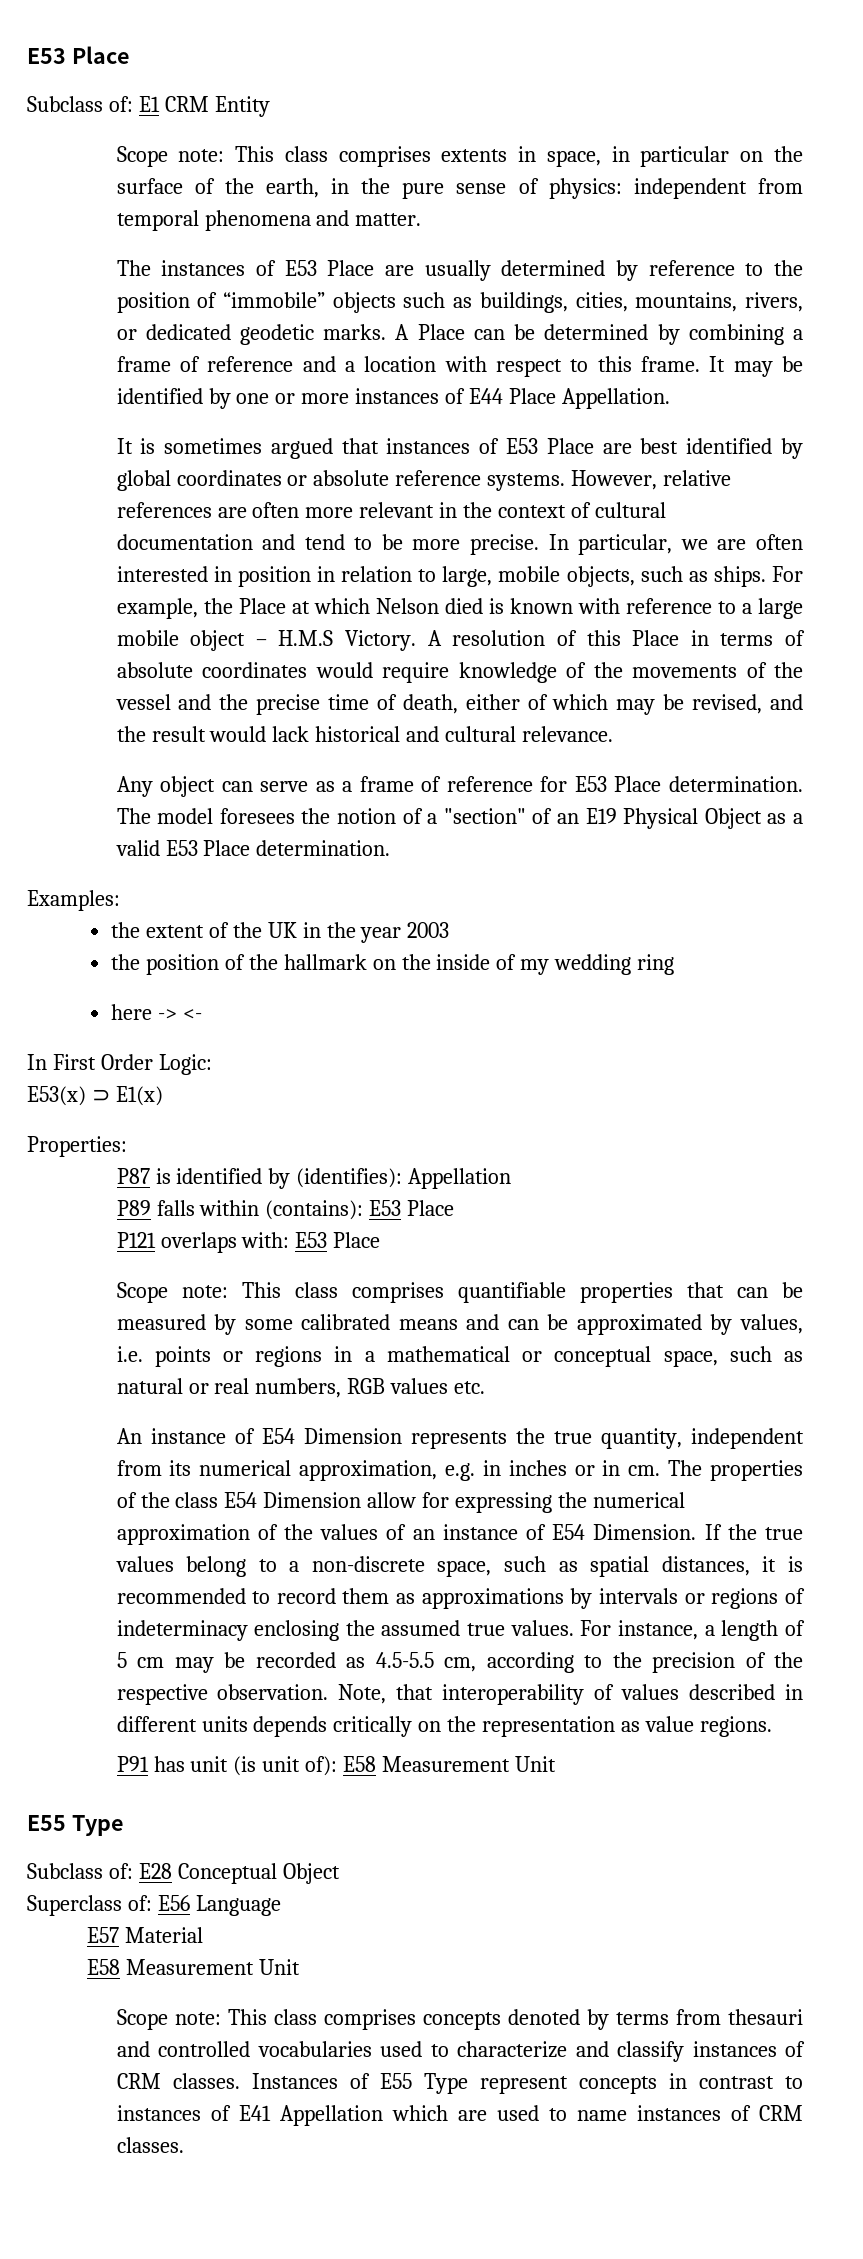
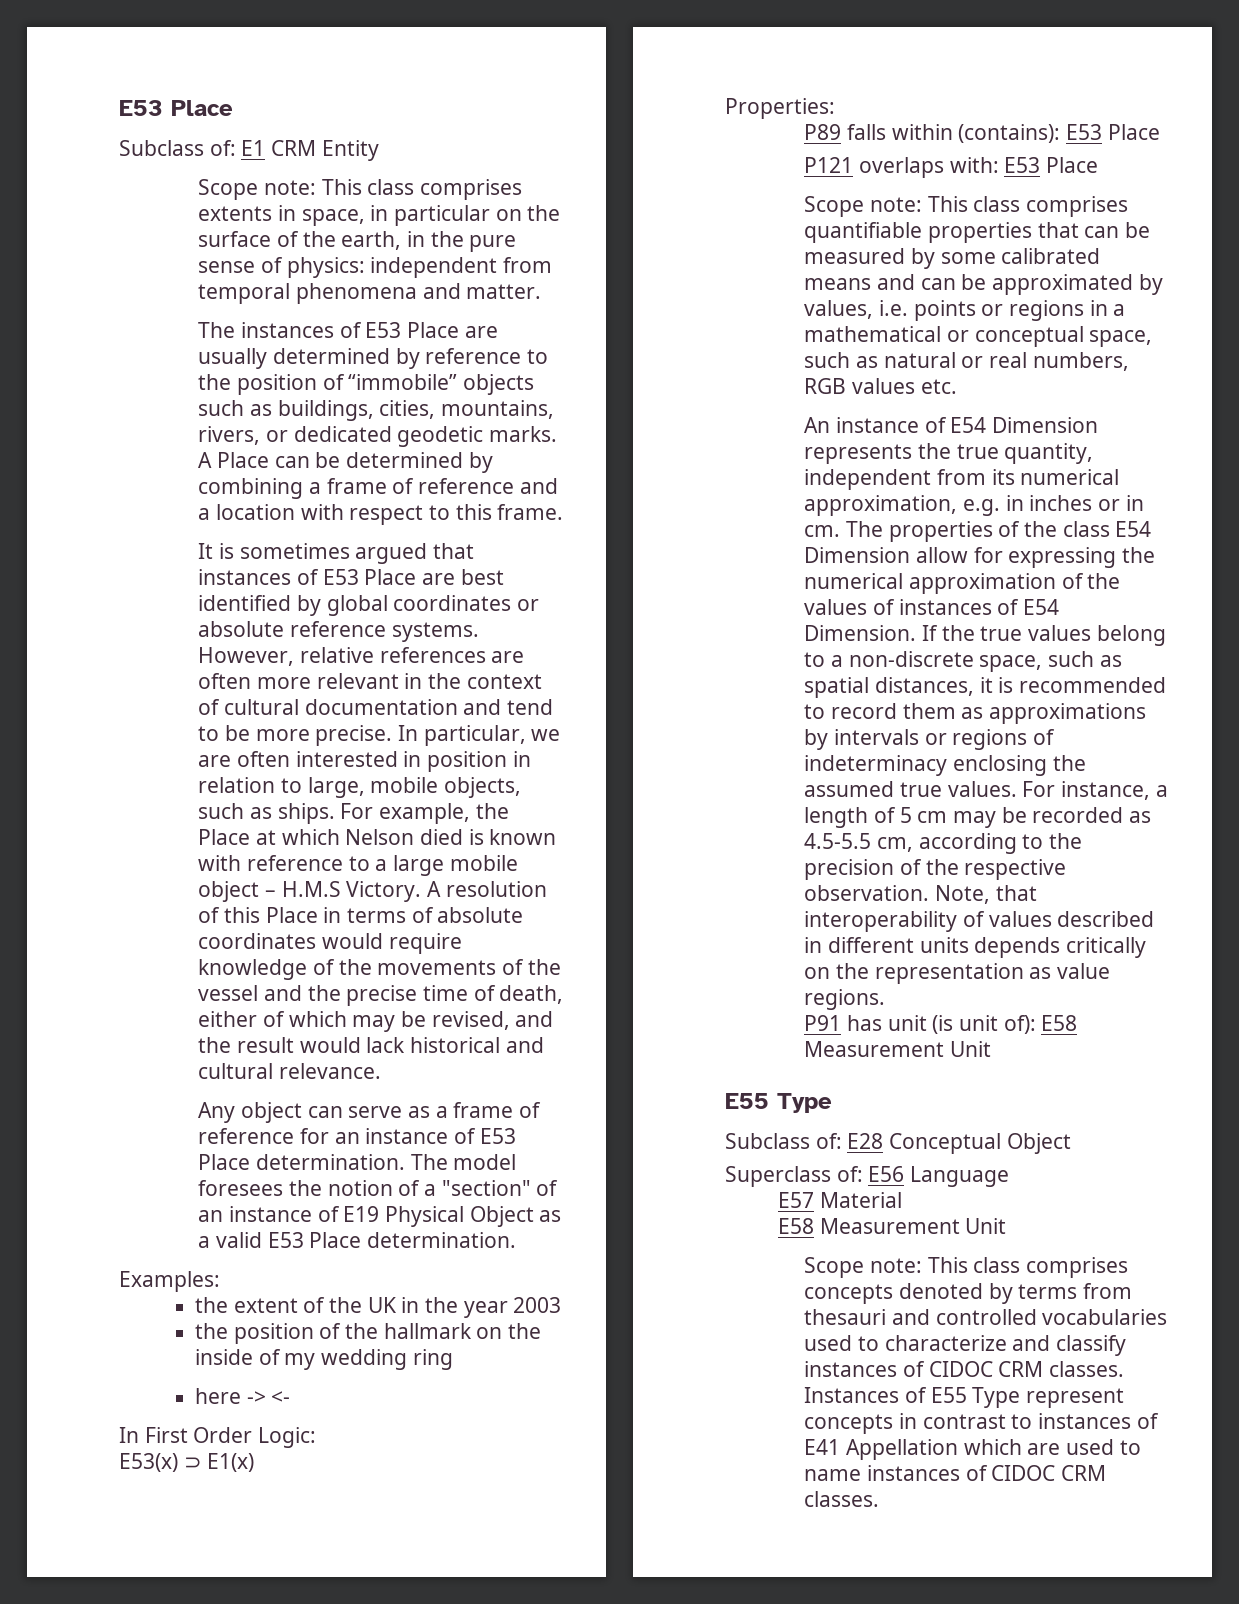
- It may be identified by one or more instances of E44 Place Appellation.
- Any object can serve as a frame of reference for E53 Place determination.
+ Any object can serve as a frame of reference for an instance of E53 Place determination.
- The model foresees the notion of a "section" of an E19 Physical Object as a valid E53 Place determination.
+ The model foresees the notion of a "section" of an instance of E19 Physical Object as a valid E53 Place determination.
- P87 is identified by (identifies): Appellation
- The properties of the class E54 Dimension allow for expressing the numerical approximation of the values of an instance of E54 Dimension.
+ The properties of the class E54 Dimension allow for expressing the numerical approximation of the values of instances of E54 Dimension.
- Scope note: This class comprises concepts denoted by terms from thesauri and controlled vocabularies used to characterize and classify instances of CRM classes.
+ Scope note: This class comprises concepts denoted by terms from thesauri and controlled vocabularies used to characterize and classify instances of CIDOC CRM classes.
- Instances of E55 Type represent concepts in contrast to instances of E41 Appellation which are used to name instances of CRM classes.
+ Instances of E55 Type represent concepts in contrast to instances of E41 Appellation which are used to name instances of CIDOC CRM classes.

